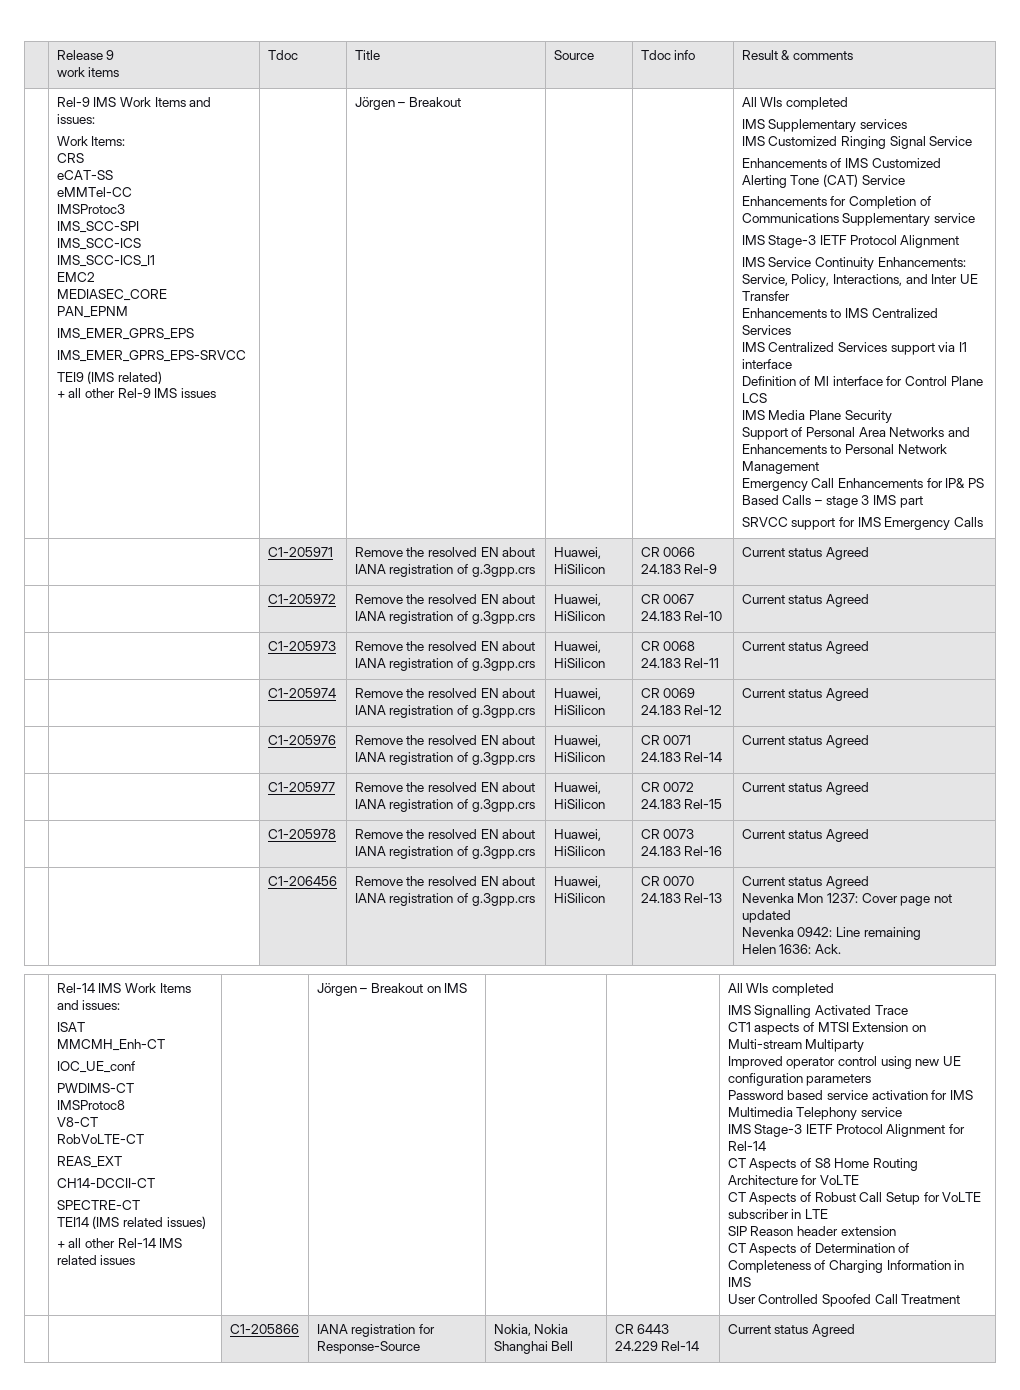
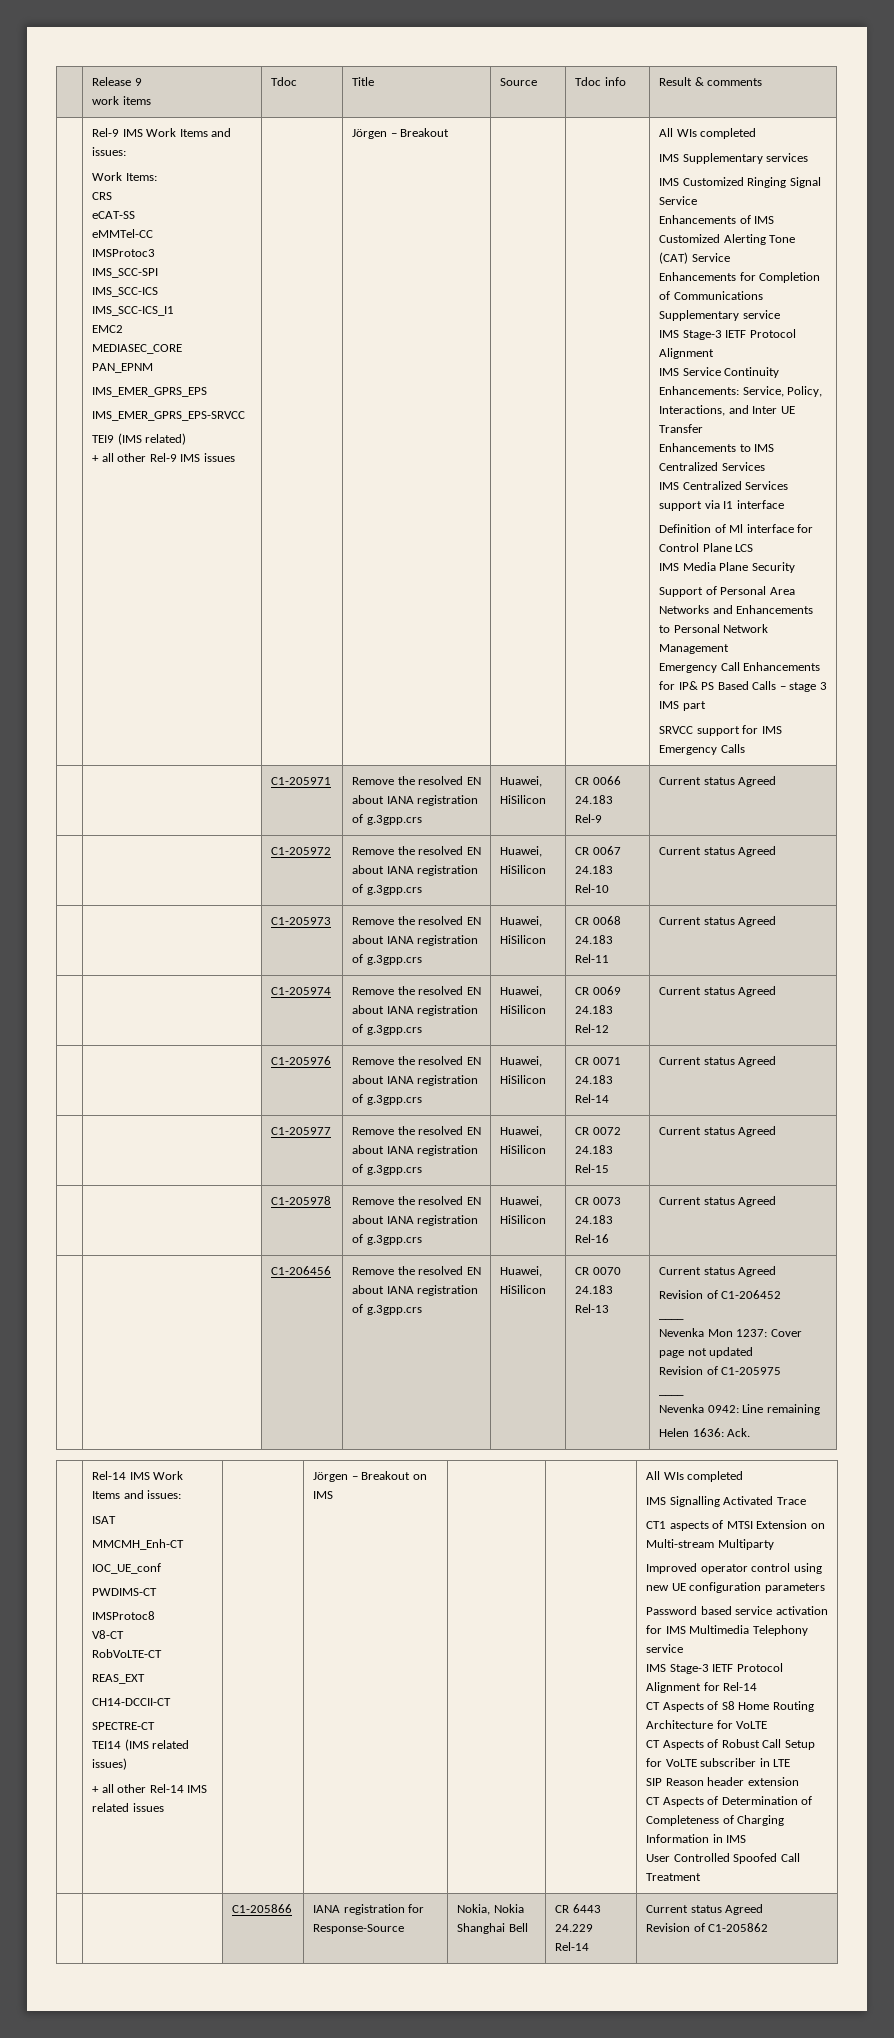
+ Revision of C1-206452
+ ____
+ Revision of C1-205975
+ ____
  | | C1-205866 | IANA registration for Response-Source | Nokia, Nokia Shanghai Bell | CR 6443 24.229 Rel-14 | Current status Agreed
+ Revision of C1-205862

